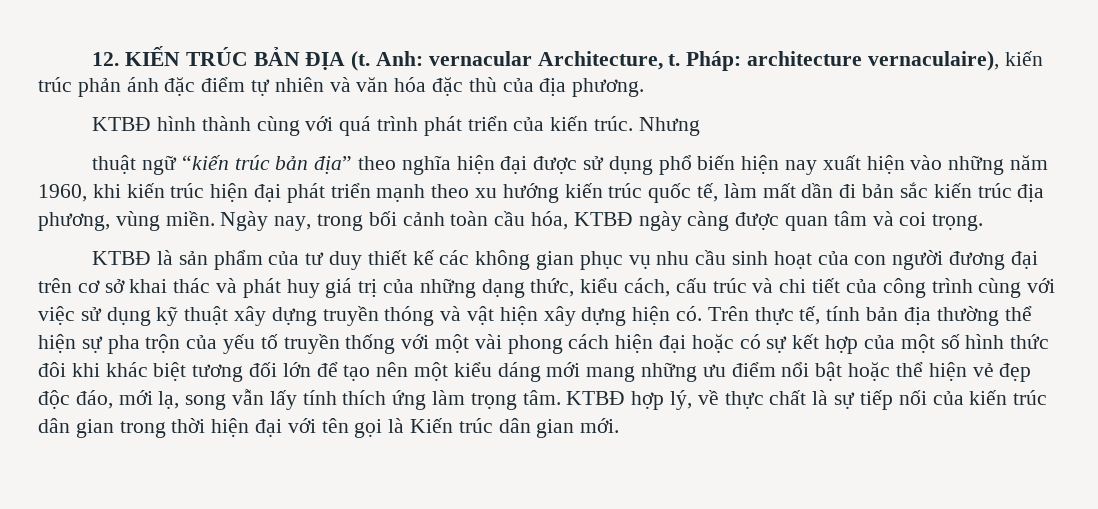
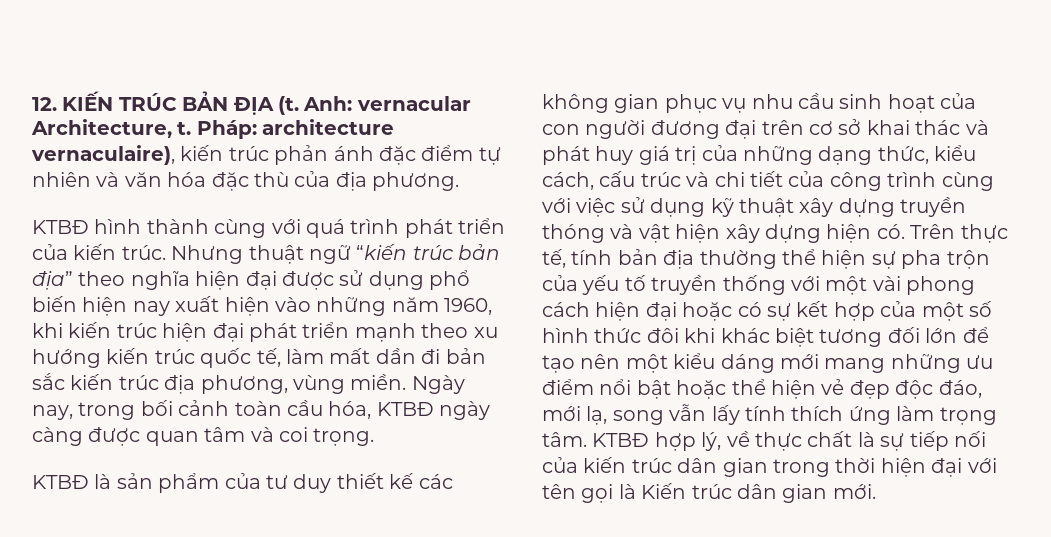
- Nhưng
- thuật ngữ “kiến trúc bản địa” theo nghĩa hiện đại được sử dụng phổ biến hiện nay xuất hiện vào những năm 1960, khi kiến trúc hiện đại phát triển mạnh theo xu hướng kiến trúc quốc tế, làm mất dần đi bản sắc kiến trúc địa phương, vùng miền.
+ Nhưng thuật ngữ “kiến trúc bản địa” theo nghĩa hiện đại được sử dụng phổ biến hiện nay xuất hiện vào những năm 1960, khi kiến trúc hiện đại phát triển mạnh theo xu hướng kiến trúc quốc tế, làm mất dần đi bản sắc kiến trúc địa phương, vùng miền.

